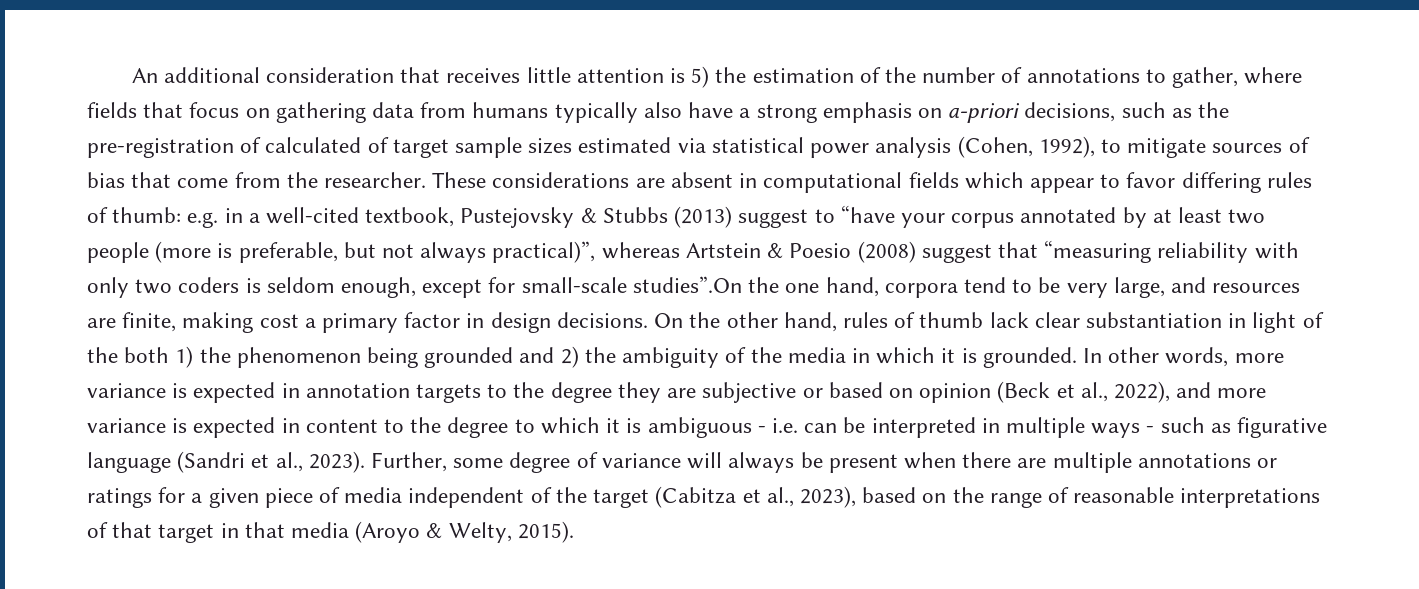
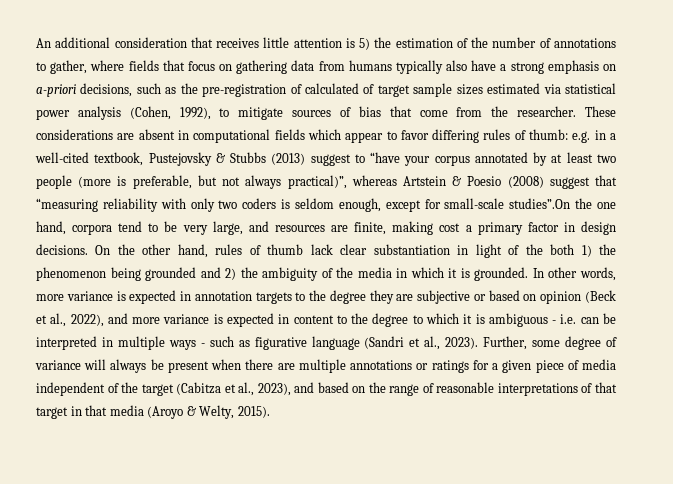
- Further, some degree of variance will always be present when there are multiple annotations or ratings for a given piece of media independent of the target (Cabitza et al., 2023), based on the range of reasonable interpretations of that target in that media (Aroyo & Welty, 2015).
+ Further, some degree of variance will always be present when there are multiple annotations or ratings for a given piece of media independent of the target (Cabitza et al., 2023), and based on the range of reasonable interpretations of that target in that media (Aroyo & Welty, 2015).

